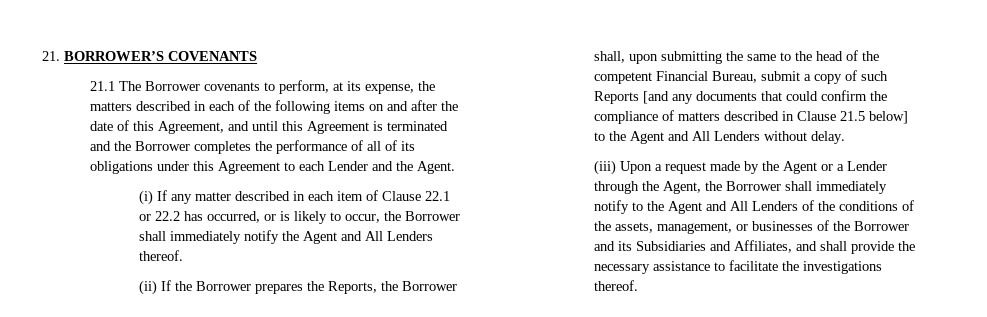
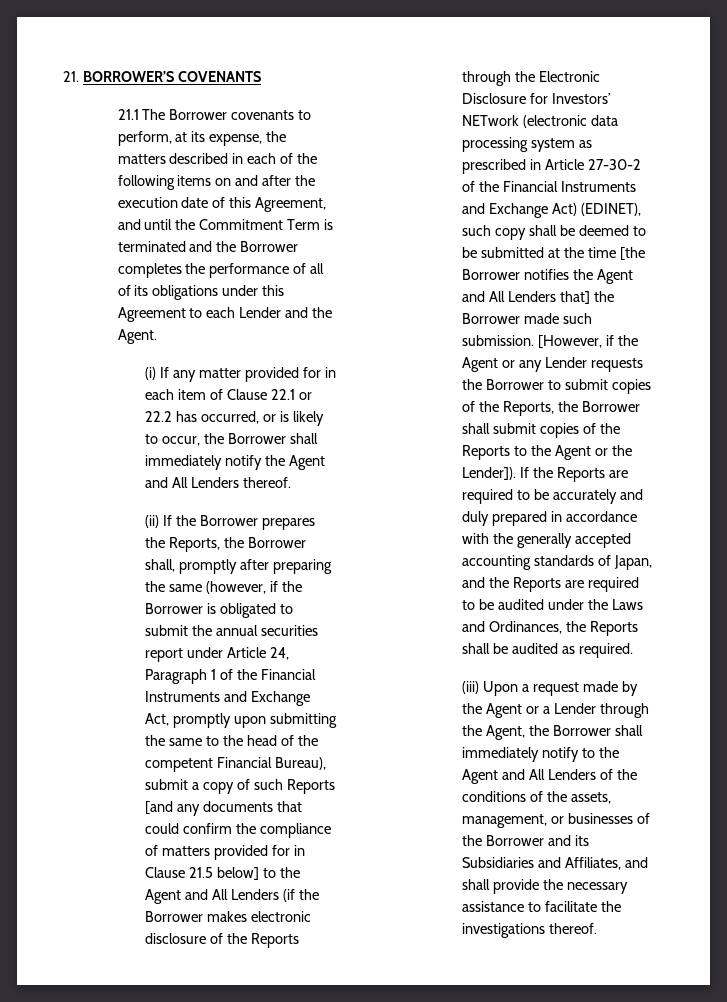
- 21.1 The Borrower covenants to perform, at its expense, the matters described in each of the following items on and after the date of this Agreement, and until this Agreement is terminated and the Borrower completes the performance of all of its obligations under this Agreement to each Lender and the Agent.
+ 21.1 The Borrower covenants to perform, at its expense, the matters described in each of the following items on and after the execution date of this Agreement, and until the Commitment Term is terminated and the Borrower completes the performance of all of its obligations under this Agreement to each Lender and the Agent.
- (i) If any matter described in each item of Clause 22.1 or 22.2 has occurred, or is likely to occur, the Borrower shall immediately notify the Agent and All Lenders thereof.
+ (i) If any matter provided for in each item of Clause 22.1 or 22.2 has occurred, or is likely to occur, the Borrower shall immediately notify the Agent and All Lenders thereof.
- (ii) If the Borrower prepares the Reports, the Borrower shall, upon submitting the same to the head of the competent Financial Bureau, submit a copy of such Reports [and any documents that could confirm the compliance of matters described in Clause 21.5 below] to the Agent and All Lenders without delay.
+ (ii) If the Borrower prepares the Reports, the Borrower shall, promptly after preparing the same (however, if the Borrower is obligated to submit the annual securities report under Article 24, Paragraph 1 of the Financial Instruments and Exchange Act, promptly upon submitting the same to the head of the competent Financial Bureau), submit a copy of such Reports [and any documents that could confirm the compliance of matters provided for in Clause 21.5 below] to the Agent and All Lenders (if the Borrower makes electronic disclosure of the Reports through the Electronic Disclosure for Investors’ NETwork (electronic data processing system as prescribed in Article 27-30-2 of the Financial Instruments and Exchange Act) (EDINET), such copy shall be deemed to be submitted at the time [the Borrower notifies the Agent and All Lenders that] the Borrower made such submission. [However, if the Agent or any Lender requests the Borrower to submit copies of the Reports, the Borrower shall submit copies of the Reports to the Agent or the Lender]). If the Reports are required to be accurately and duly prepared in accordance with the generally accepted accounting standards of Japan, and the Reports are required to be audited under the Laws and Ordinances, the Reports shall be audited as required.

